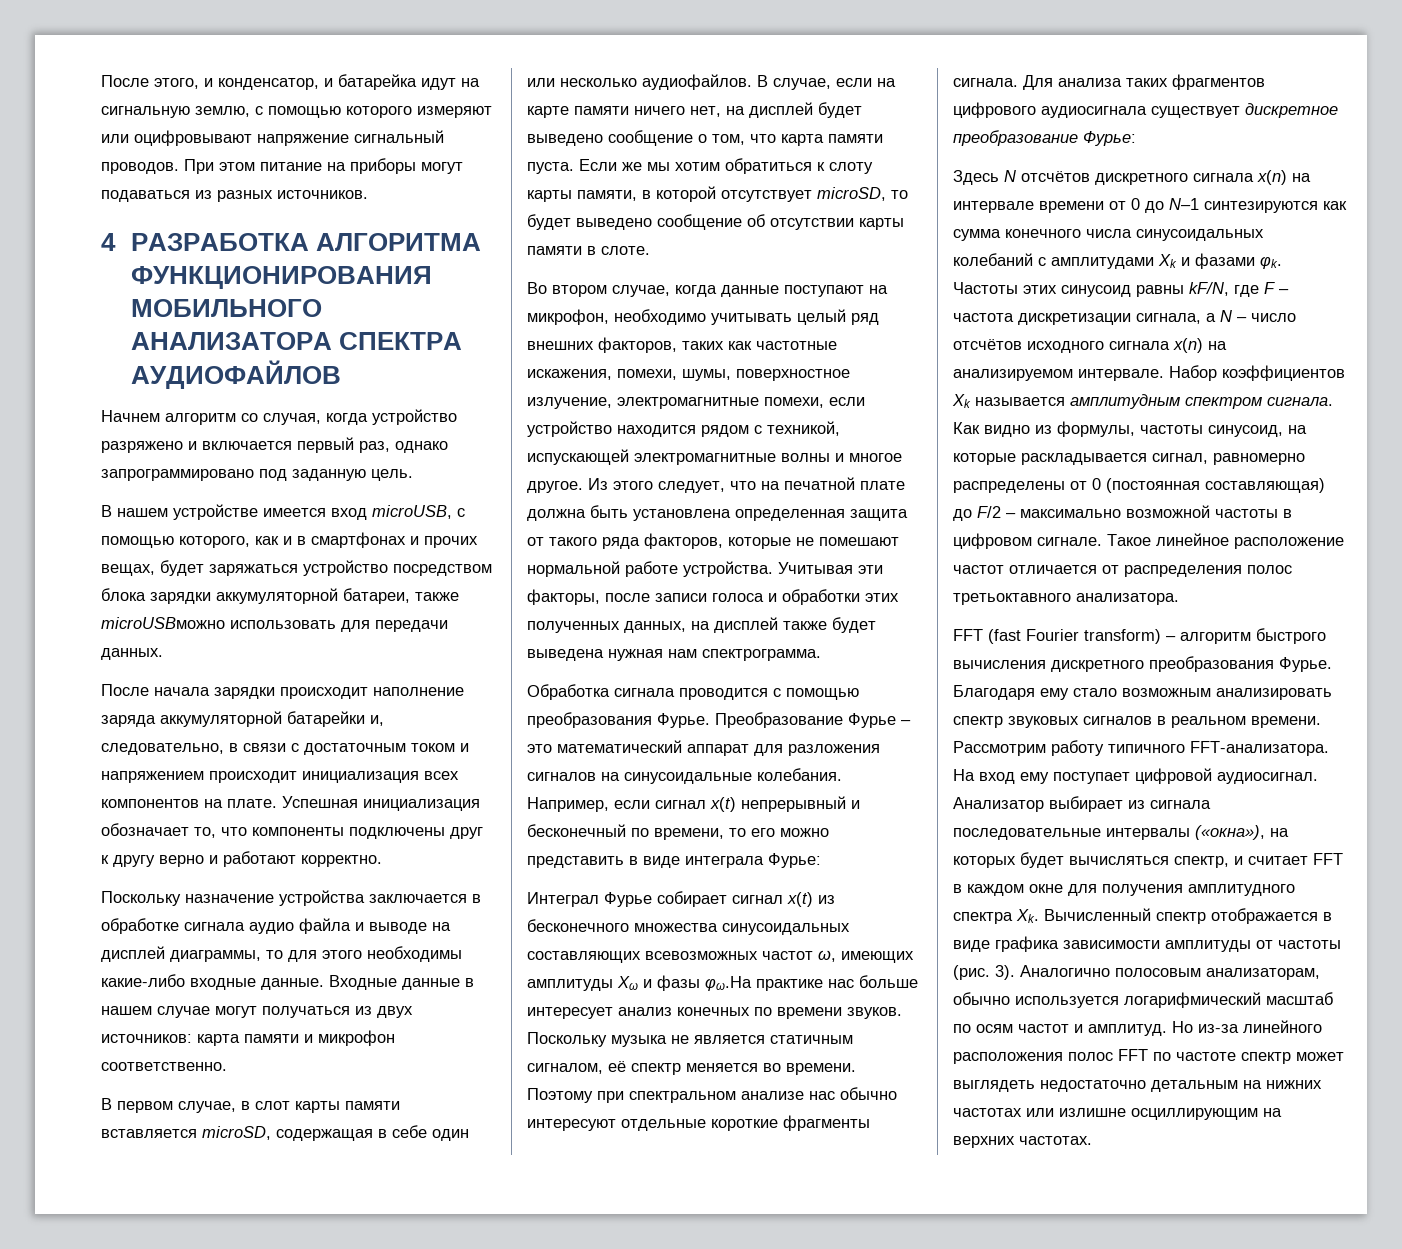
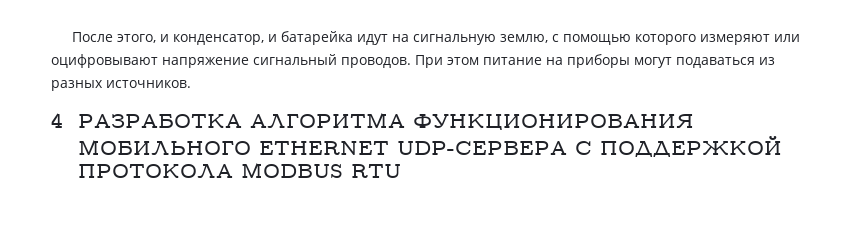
- 4 РАЗРАБОТКА АЛГОРИТМА ФУНКЦИОНИРОВАНИЯ МОБИЛЬНОГО АНАЛИЗАТОРА СПЕКТРА АУДИОФАЙЛОВ
- Начнем алгоритм со случая, когда устройство разряжено и включается первый раз, однако запрограммировано под заданную цель.
- В нашем устройстве имеется вход microUSB, с помощью которого, как и в смартфонах и прочих вещах, будет заряжаться устройство посредством блока зарядки аккумуляторной батареи, также microUSBможно использовать для передачи данных.
- После начала зарядки происходит наполнение заряда аккумуляторной батарейки и, следовательно, в связи с достаточным током и напряжением происходит инициализация всех компонентов на плате. Успешная инициализация обозначает то, что компоненты подключены друг к другу верно и работают корректно.
- Поскольку назначение устройства заключается в обработке сигнала аудио файла и выводе на дисплей диаграммы, то для этого необходимы какие-либо входные данные. Входные данные в нашем случае могут получаться из двух источников: карта памяти и микрофон соответственно.
- В первом случае, в слот карты памяти вставляется microSD, содержащая в себе один или несколько аудиофайлов. В случае, если на карте памяти ничего нет, на дисплей будет выведено сообщение о том, что карта памяти пуста. Если же мы хотим обратиться к слоту карты памяти, в которой отсутствует microSD, то будет выведено сообщение об отсутствии карты памяти в слоте.
- Во втором случае, когда данные поступают на микрофон, необходимо учитывать целый ряд внешних факторов, таких как частотные искажения, помехи, шумы, поверхностное излучение, электромагнитные помехи, если устройство находится рядом с техникой, испускающей электромагнитные волны и многое другое. Из этого следует, что на печатной плате должна быть установлена определенная защита от такого ряда факторов, которые не помешают нормальной работе устройства. Учитывая эти факторы, после записи голоса и обработки этих полученных данных, на дисплей также будет выведена нужная нам спектрограмма.
- Обработка сигнала проводится с помощью преобразования Фурье. Преобразование Фурье – это математический аппарат для разложения сигналов на синусоидальные колебания. Например, если сигнал x(t) непрерывный и бесконечный по времени, то его можно представить в виде интеграла Фурье:
- Интеграл Фурье собирает сигнал x(t) из бесконечного множества синусоидальных составляющих всевозможных частот ω, имеющих амплитуды Xω и фазы φω.На практике нас больше интересует анализ конечных по времени звуков. Поскольку музыка не является статичным сигналом, её спектр меняется во времени. Поэтому при спектральном анализе нас обычно интересуют отдельные короткие фрагменты сигнала. Для анализа таких фрагментов цифрового аудиосигнала существует дискретное преобразование Фурье:
- Здесь N отсчётов дискретного сигнала x(n) на интервале времени от 0 до N–1 синтезируются как сумма конечного числа синусоидальных колебаний с амплитудами Xk и фазами φk. Частоты этих синусоид равны kF/N, где F – частота дискретизации сигнала, а N – число отсчётов исходного сигнала x(n) на анализируемом интервале. Набор коэффициентов Xk называется амплитудным спектром сигнала. Как видно из формулы, частоты синусоид, на которые раскладывается сигнал, равномерно распределены от 0 (постоянная составляющая) до F/2 – максимально возможной частоты в цифровом сигнале. Такое линейное расположение частот отличается от распределения полос третьоктавного анализатора.
- FFT (fast Fourier transform) – алгоритм быстрого вычисления дискретного преобразования Фурье. Благодаря ему стало возможным анализировать спектр звуковых сигналов в реальном времени. Рассмотрим работу типичного FFT-анализатора. На вход ему поступает цифровой аудиосигнал. Анализатор выбирает из сигнала последовательные интервалы («окна»), на которых будет вычисляться спектр, и считает FFT в каждом окне для получения амплитудного спектра Xk. Вычисленный спектр отображается в виде графика зависимости амплитуды от частоты (рис. 3). Аналогично полосовым анализаторам, обычно используется логарифмический масштаб по осям частот и амплитуд. Но из-за линейного расположения полос FFT по частоте спектр может выглядеть недостаточно детальным на нижних частотах или излишне осциллирующим на верхних частотах.
+ 4 РАЗРАБОТКА АЛГОРИТМА ФУНКЦИОНИРОВАНИЯ МОБИЛЬНОГО ETHERNET UDP-СЕРВЕРА С ПОДДЕРЖКОЙ ПРОТОКОЛА MODBUS RTU

